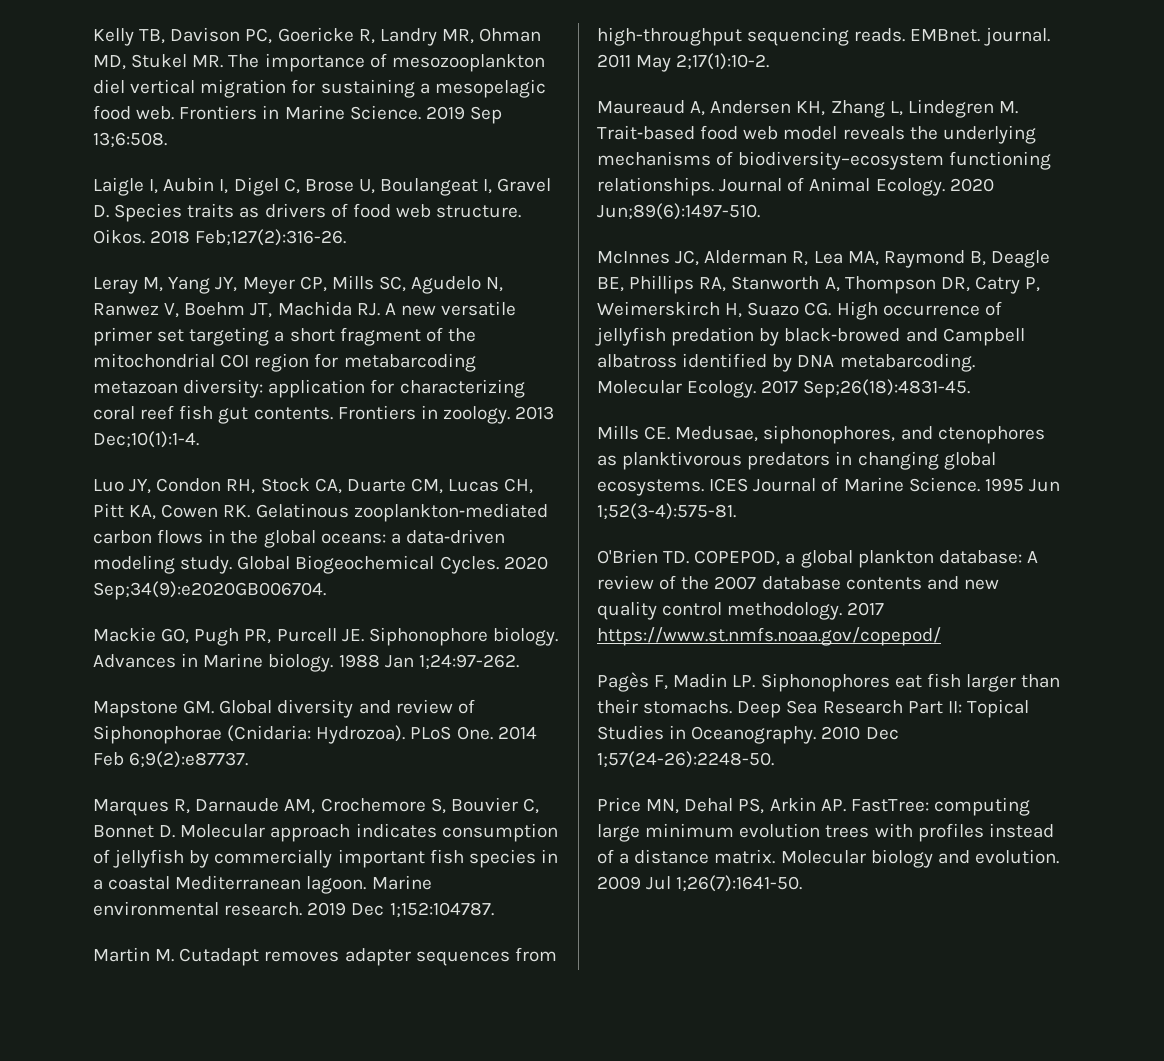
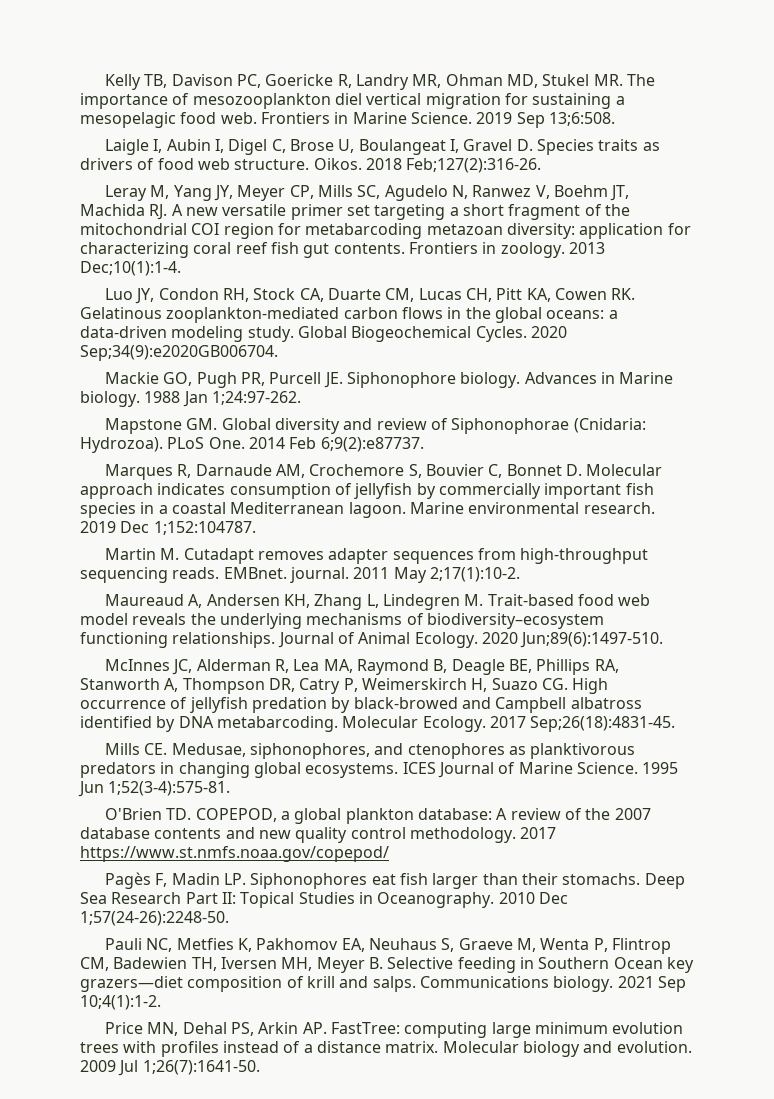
+ Pauli NC, Metfies K, Pakhomov EA, Neuhaus S, Graeve M, Wenta P, Flintrop CM, Badewien TH, Iversen MH, Meyer B. Selective feeding in Southern Ocean key grazers—diet composition of krill and salps. Communications biology. 2021 Sep 10;4(1):1-2.

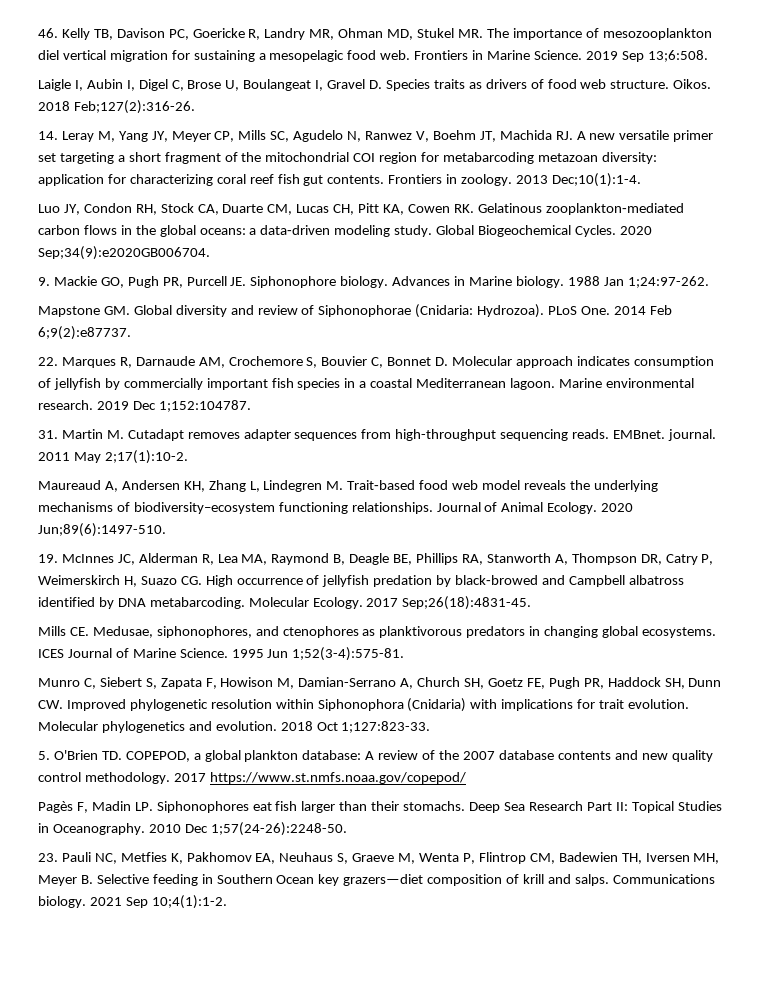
- Kelly TB, Davison PC, Goericke R, Landry MR, Ohman MD, Stukel MR. The importance of mesozooplankton diel vertical migration for sustaining a mesopelagic food web.
+ 46. Kelly TB, Davison PC, Goericke R, Landry MR, Ohman MD, Stukel MR. The importance of mesozooplankton diel vertical migration for sustaining a mesopelagic food web.
- Leray M, Yang JY, Meyer CP, Mills SC, Agudelo N, Ranwez V, Boehm JT, Machida RJ. A new versatile primer set targeting a short fragment of the mitochondrial COI region for metabarcoding metazoan diversity: application for characterizing coral reef fish gut contents.
+ 14. Leray M, Yang JY, Meyer CP, Mills SC, Agudelo N, Ranwez V, Boehm JT, Machida RJ. A new versatile primer set targeting a short fragment of the mitochondrial COI region for metabarcoding metazoan diversity: application for characterizing coral reef fish gut contents.
- Mackie GO, Pugh PR, Purcell JE. Siphonophore biology.
+ 9. Mackie GO, Pugh PR, Purcell JE. Siphonophore biology.
- Marques R, Darnaude AM, Crochemore S, Bouvier C, Bonnet D. Molecular approach indicates consumption of jellyfish by commercially important fish species in a coastal Mediterranean lagoon.
+ 22. Marques R, Darnaude AM, Crochemore S, Bouvier C, Bonnet D. Molecular approach indicates consumption of jellyfish by commercially important fish species in a coastal Mediterranean lagoon.
- Martin M. Cutadapt removes adapter sequences from high-throughput sequencing reads.
+ 31. Martin M. Cutadapt removes adapter sequences from high-throughput sequencing reads.
- McInnes JC, Alderman R, Lea MA, Raymond B, Deagle BE, Phillips RA, Stanworth A, Thompson DR, Catry P, Weimerskirch H, Suazo CG. High occurrence of jellyfish predation by black‐browed and Campbell albatross identified by DNA metabarcoding.
+ 19. McInnes JC, Alderman R, Lea MA, Raymond B, Deagle BE, Phillips RA, Stanworth A, Thompson DR, Catry P, Weimerskirch H, Suazo CG. High occurrence of jellyfish predation by black‐browed and Campbell albatross identified by DNA metabarcoding.
- O'Brien TD. COPEPOD, a global plankton database: A review of the 2007 database contents and new quality control methodology.
+ Munro C, Siebert S, Zapata F, Howison M, Damian-Serrano A, Church SH, Goetz FE, Pugh PR, Haddock SH, Dunn CW. Improved phylogenetic resolution within Siphonophora (Cnidaria) with implications for trait evolution. Molecular phylogenetics and evolution. 2018 Oct 1;127:823-33.
+ 5. O'Brien TD. COPEPOD, a global plankton database: A review of the 2007 database contents and new quality control methodology.
- Pauli NC, Metfies K, Pakhomov EA, Neuhaus S, Graeve M, Wenta P, Flintrop CM, Badewien TH, Iversen MH, Meyer B. Selective feeding in Southern Ocean key grazers—diet composition of krill and salps.
+ 23. Pauli NC, Metfies K, Pakhomov EA, Neuhaus S, Graeve M, Wenta P, Flintrop CM, Badewien TH, Iversen MH, Meyer B. Selective feeding in Southern Ocean key grazers—diet composition of krill and salps.
- Price MN, Dehal PS, Arkin AP. FastTree: computing large minimum evolution trees with profiles instead of a distance matrix. Molecular biology and evolution. 2009 Jul 1;26(7):1641-50.

